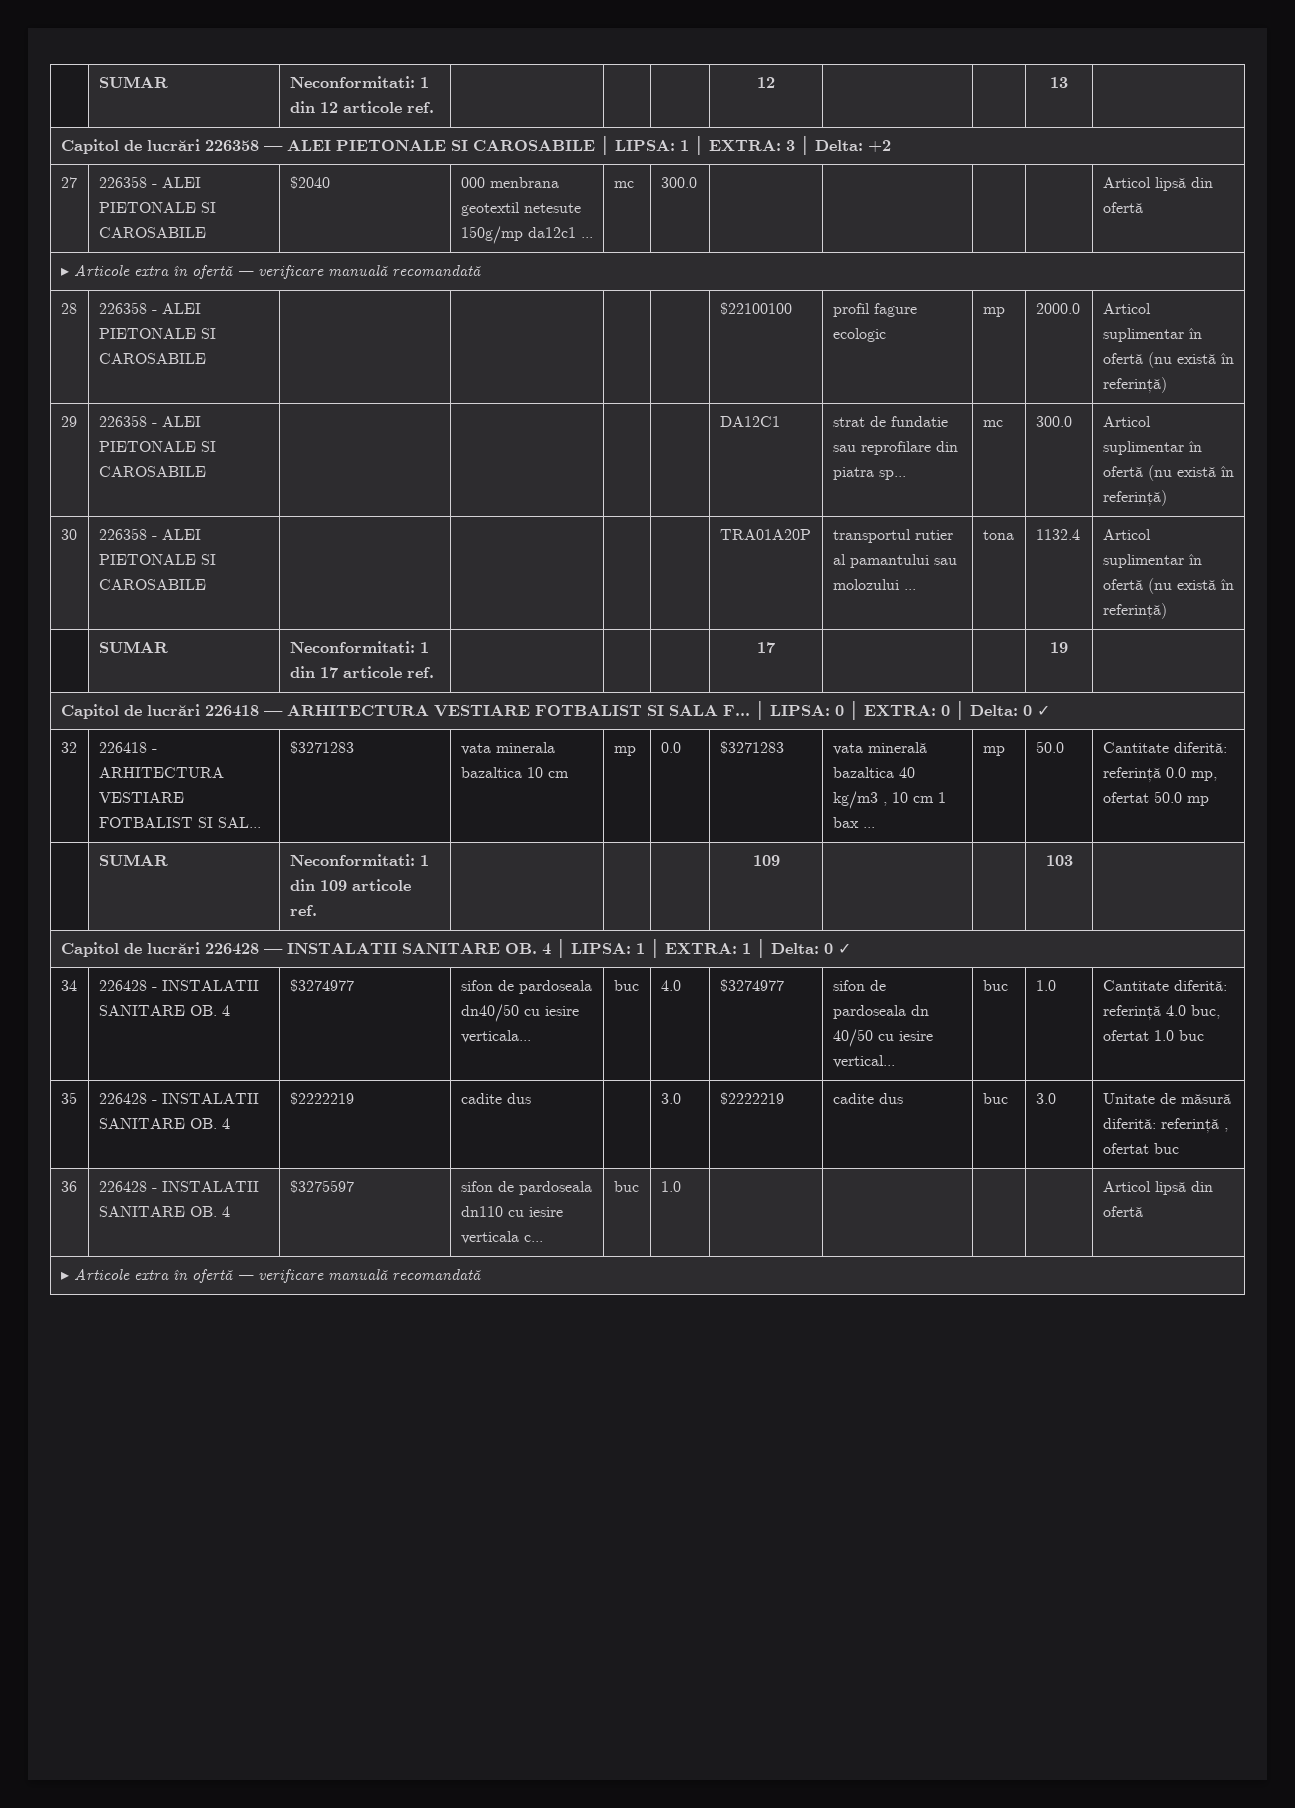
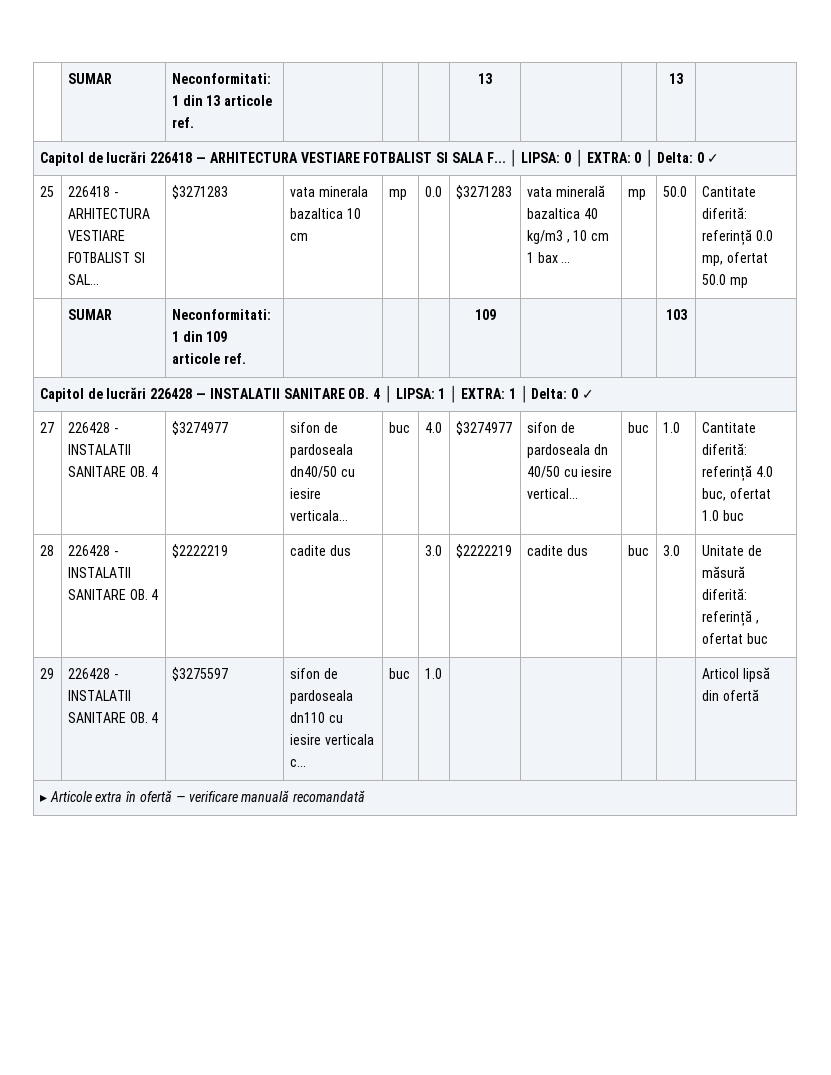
- | SUMAR | Neconformitati: 1 din 12 articole ref. | | | | 12 | | | 13 |
- Capitol de lucrări 226358 — ALEI PIETONALE SI CAROSABILE │ LIPSA: 1 │ EXTRA: 3 │ Delta: +2
- 27 | 226358 - ALEI PIETONALE SI CAROSABILE | $2040 | 000 menbrana geotextil netesute 150g/mp da12c1 ... | mc | 300.0 | | | | | Articol lipsă din ofertă
- ▸ Articole extra în ofertă — verificare manuală recomandată
- 28 | 226358 - ALEI PIETONALE SI CAROSABILE | | | | | $22100100 | profil fagure ecologic | mp | 2000.0 | Articol suplimentar în ofertă (nu există în referință)
- 29 | 226358 - ALEI PIETONALE SI CAROSABILE | | | | | DA12C1 | strat de fundatie sau reprofilare din piatra sp... | mc | 300.0 | Articol suplimentar în ofertă (nu există în referință)
- 30 | 226358 - ALEI PIETONALE SI CAROSABILE | | | | | TRA01A20P | transportul rutier al pamantului sau molozului ... | tona | 1132.4 | Articol suplimentar în ofertă (nu există în referință)
- | SUMAR | Neconformitati: 1 din 17 articole ref. | | | | 17 | | | 19 |
+ | SUMAR | Neconformitati: 1 din 13 articole ref. | | | | 13 | | | 13 |
- 32 | 226418 - ARHITECTURA VESTIARE FOTBALIST SI SAL... | $3271283 | vata minerala bazaltica 10 cm | mp | 0.0 | $3271283 | vata minerală bazaltica 40 kg/m3 , 10 cm 1 bax ... | mp | 50.0 | Cantitate diferită: referință 0.0 mp, ofertat 50.0 mp
+ 25 | 226418 - ARHITECTURA VESTIARE FOTBALIST SI SAL... | $3271283 | vata minerala bazaltica 10 cm | mp | 0.0 | $3271283 | vata minerală bazaltica 40 kg/m3 , 10 cm 1 bax ... | mp | 50.0 | Cantitate diferită: referință 0.0 mp, ofertat 50.0 mp
- 34 | 226428 - INSTALATII SANITARE OB. 4 | $3274977 | sifon de pardoseala dn40/50 cu iesire verticala... | buc | 4.0 | $3274977 | sifon de pardoseala dn 40/50 cu iesire vertical... | buc | 1.0 | Cantitate diferită: referință 4.0 buc, ofertat 1.0 buc
+ 27 | 226428 - INSTALATII SANITARE OB. 4 | $3274977 | sifon de pardoseala dn40/50 cu iesire verticala... | buc | 4.0 | $3274977 | sifon de pardoseala dn 40/50 cu iesire vertical... | buc | 1.0 | Cantitate diferită: referință 4.0 buc, ofertat 1.0 buc
- 35 | 226428 - INSTALATII SANITARE OB. 4 | $2222219 | cadite dus | | 3.0 | $2222219 | cadite dus | buc | 3.0 | Unitate de măsură diferită: referință , ofertat buc
+ 28 | 226428 - INSTALATII SANITARE OB. 4 | $2222219 | cadite dus | | 3.0 | $2222219 | cadite dus | buc | 3.0 | Unitate de măsură diferită: referință , ofertat buc
- 36 | 226428 - INSTALATII SANITARE OB. 4 | $3275597 | sifon de pardoseala dn110 cu iesire verticala c... | buc | 1.0 | | | | | Articol lipsă din ofertă
+ 29 | 226428 - INSTALATII SANITARE OB. 4 | $3275597 | sifon de pardoseala dn110 cu iesire verticala c... | buc | 1.0 | | | | | Articol lipsă din ofertă

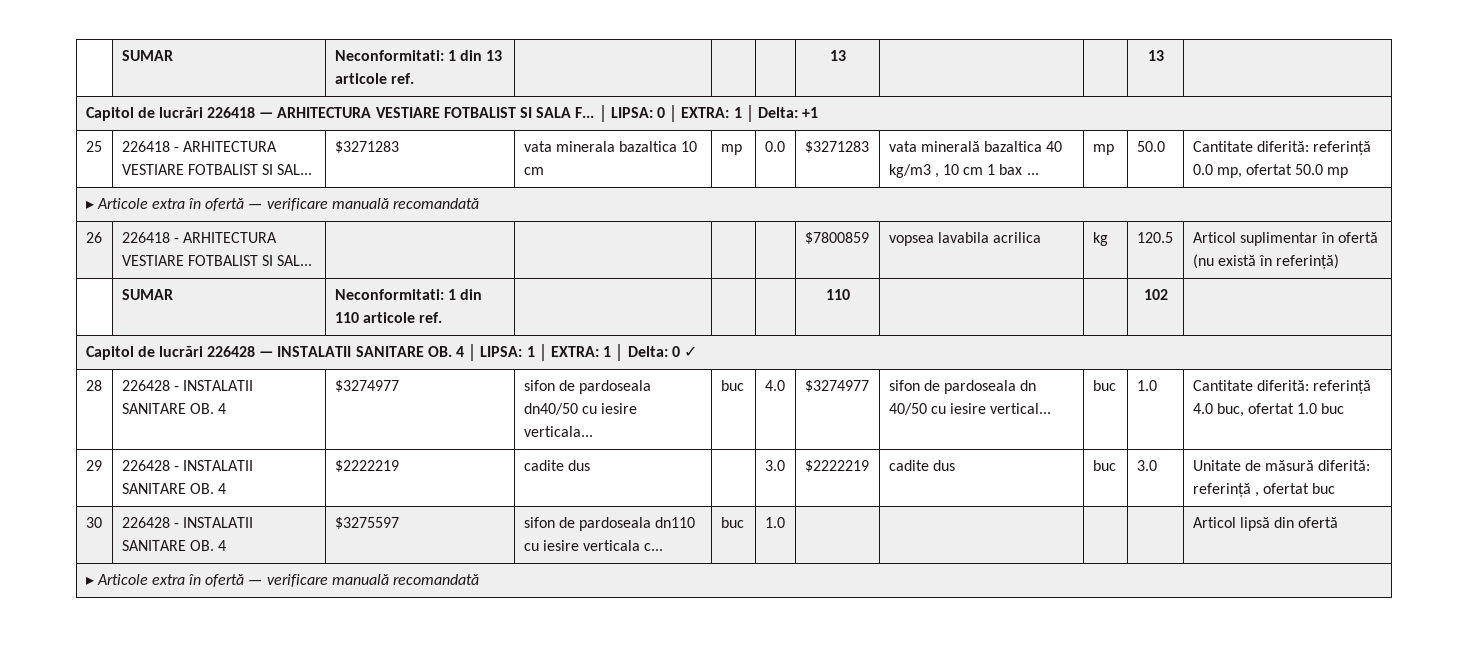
- Capitol de lucrări 226418 — ARHITECTURA VESTIARE FOTBALIST SI SALA F... │ LIPSA: 0 │ EXTRA: 0 │ Delta: 0 ✓
+ Capitol de lucrări 226418 — ARHITECTURA VESTIARE FOTBALIST SI SALA F... │ LIPSA: 0 │ EXTRA: 1 │ Delta: +1
  25 | 226418 - ARHITECTURA VESTIARE FOTBALIST SI SAL... | $3271283 | vata minerala bazaltica 10 cm | mp | 0.0 | $3271283 | vata minerală bazaltica 40 kg/m3 , 10 cm 1 bax ... | mp | 50.0 | Cantitate diferită: referință 0.0 mp, ofertat 50.0 mp
- | SUMAR | Neconformitati: 1 din 109 articole ref. | | | | 109 | | | 103 |
+ ▸ Articole extra în ofertă — verificare manuală recomandată
+ 26 | 226418 - ARHITECTURA VESTIARE FOTBALIST SI SAL... | | | | | $7800859 | vopsea lavabila acrilica | kg | 120.5 | Articol suplimentar în ofertă (nu există în referință)
+ | SUMAR | Neconformitati: 1 din 110 articole ref. | | | | 110 | | | 102 |
- 27 | 226428 - INSTALATII SANITARE OB. 4 | $3274977 | sifon de pardoseala dn40/50 cu iesire verticala... | buc | 4.0 | $3274977 | sifon de pardoseala dn 40/50 cu iesire vertical... | buc | 1.0 | Cantitate diferită: referință 4.0 buc, ofertat 1.0 buc
+ 28 | 226428 - INSTALATII SANITARE OB. 4 | $3274977 | sifon de pardoseala dn40/50 cu iesire verticala... | buc | 4.0 | $3274977 | sifon de pardoseala dn 40/50 cu iesire vertical... | buc | 1.0 | Cantitate diferită: referință 4.0 buc, ofertat 1.0 buc
- 28 | 226428 - INSTALATII SANITARE OB. 4 | $2222219 | cadite dus | | 3.0 | $2222219 | cadite dus | buc | 3.0 | Unitate de măsură diferită: referință , ofertat buc
+ 29 | 226428 - INSTALATII SANITARE OB. 4 | $2222219 | cadite dus | | 3.0 | $2222219 | cadite dus | buc | 3.0 | Unitate de măsură diferită: referință , ofertat buc
- 29 | 226428 - INSTALATII SANITARE OB. 4 | $3275597 | sifon de pardoseala dn110 cu iesire verticala c... | buc | 1.0 | | | | | Articol lipsă din ofertă
+ 30 | 226428 - INSTALATII SANITARE OB. 4 | $3275597 | sifon de pardoseala dn110 cu iesire verticala c... | buc | 1.0 | | | | | Articol lipsă din ofertă

